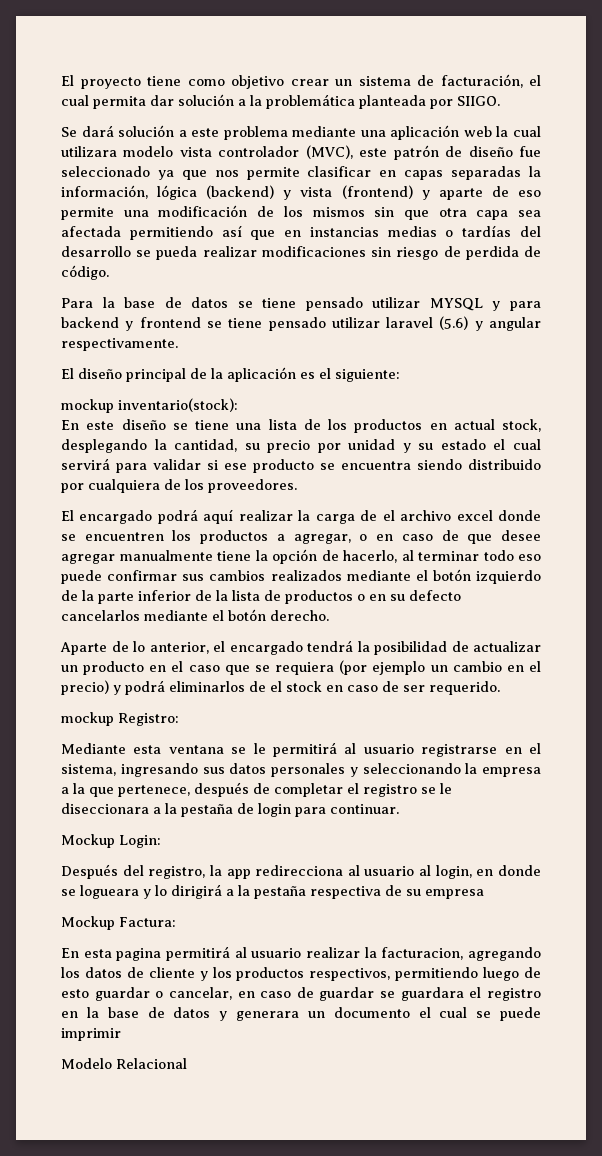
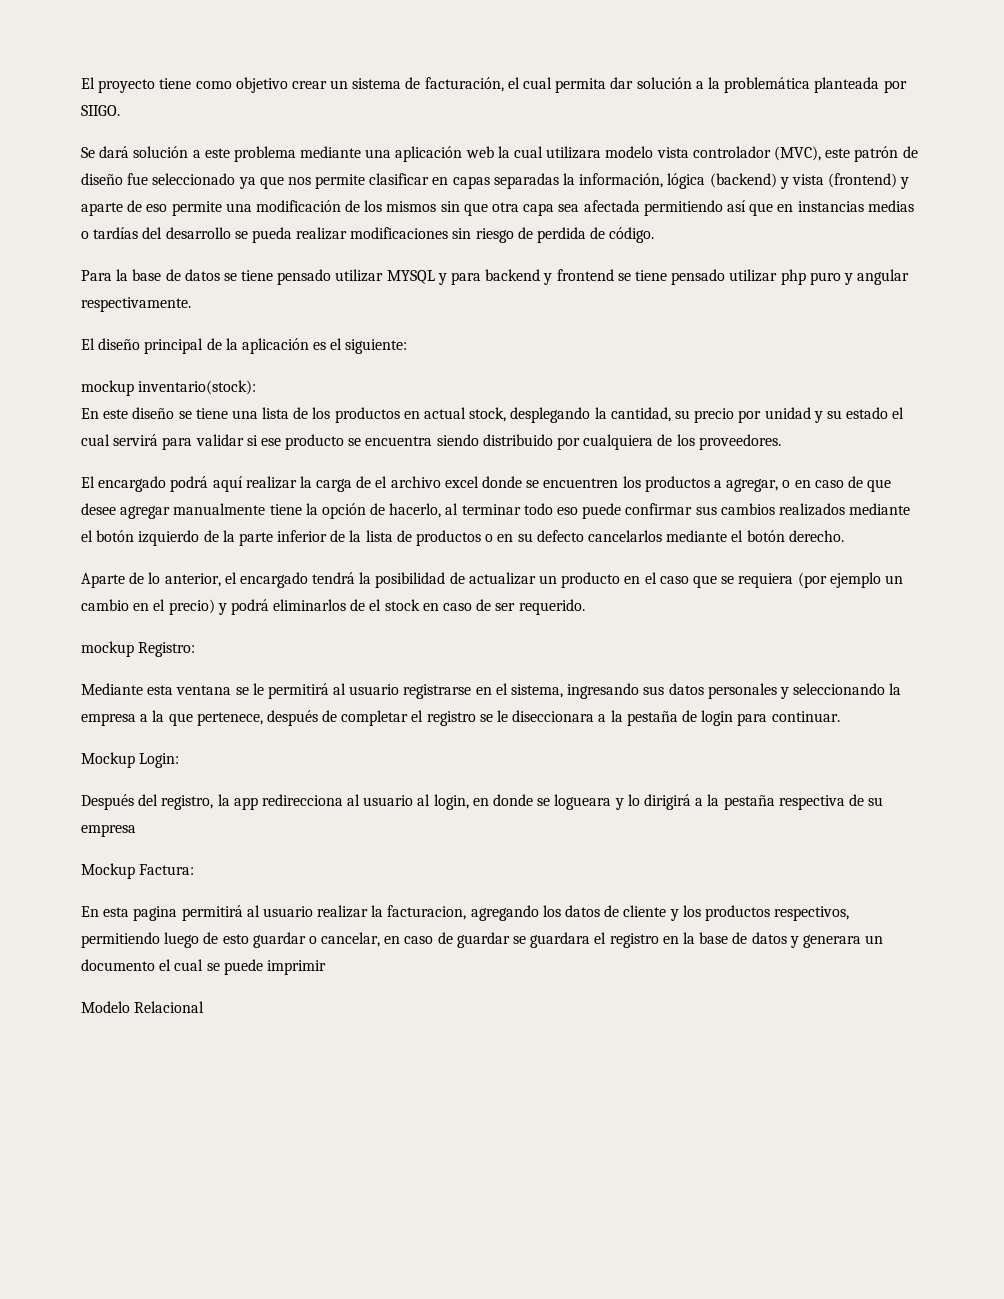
- Para la base de datos se tiene pensado utilizar MYSQL y para backend y frontend se tiene pensado utilizar laravel (5.6) y angular respectivamente.
+ Para la base de datos se tiene pensado utilizar MYSQL y para backend y frontend se tiene pensado utilizar php puro y angular respectivamente.

